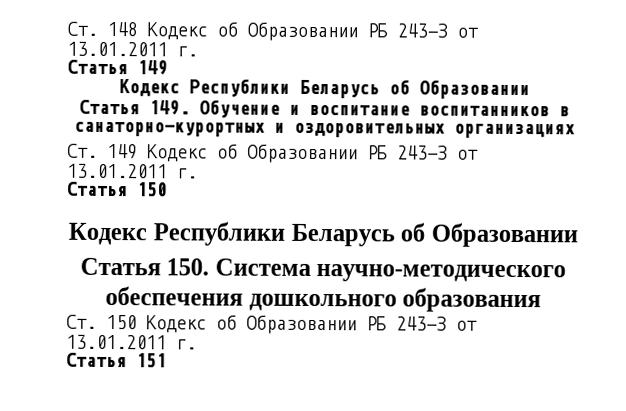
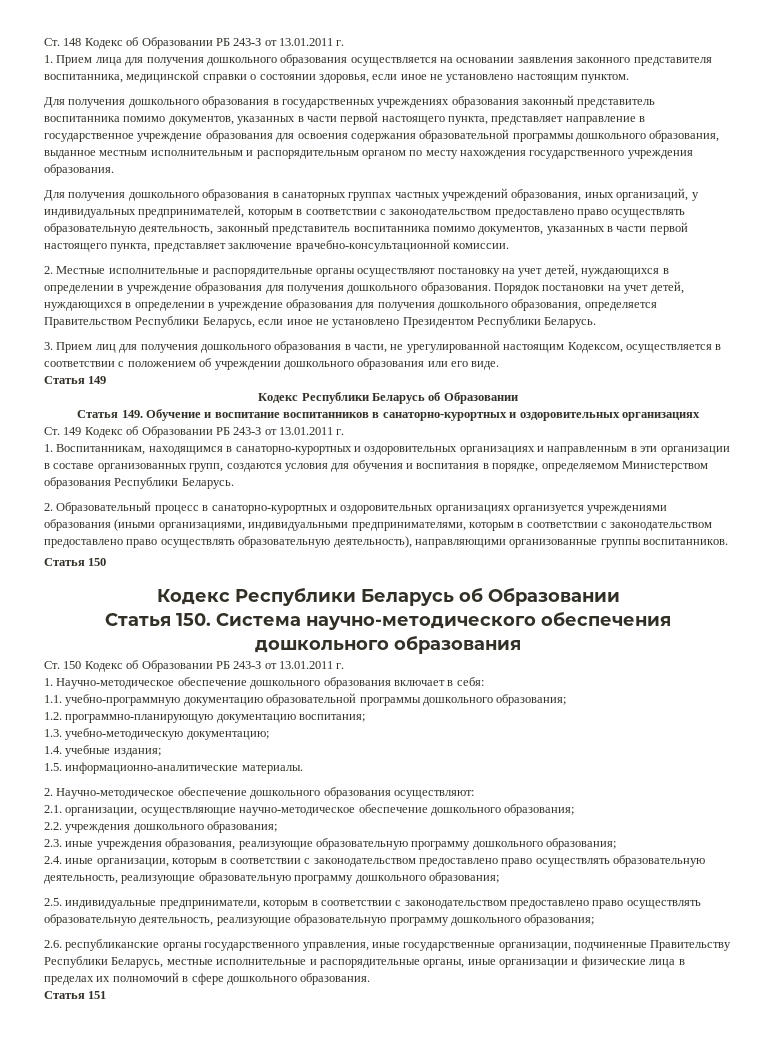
+ 1. Прием лица для получения дошкольного образования осуществляется на основании заявления законного представителя воспитанника, медицинской справки о состоянии здоровья, если иное не установлено настоящим пунктом.
+ Для получения дошкольного образования в государственных учреждениях образования законный представитель воспитанника помимо документов, указанных в части первой настоящего пункта, представляет направление в государственное учреждение образования для освоения содержания образовательной программы дошкольного образования, выданное местным исполнительным и распорядительным органом по месту нахождения государственного учреждения образования.
+ Для получения дошкольного образования в санаторных группах частных учреждений образования, иных организаций, у индивидуальных предпринимателей, которым в соответствии с законодательством предоставлено право осуществлять образовательную деятельность, законный представитель воспитанника помимо документов, указанных в части первой настоящего пункта, представляет заключение врачебно-консультационной комиссии.
+ 2. Местные исполнительные и распорядительные органы осуществляют постановку на учет детей, нуждающихся в определении в учреждение образования для получения дошкольного образования. Порядок постановки на учет детей, нуждающихся в определении в учреждение образования для получения дошкольного образования, определяется Правительством Республики Беларусь, если иное не установлено Президентом Республики Беларусь.
+ 3. Прием лиц для получения дошкольного образования в части, не урегулированной настоящим Кодексом, осуществляется в соответствии с положением об учреждении дошкольного образования или его виде.
+ 1. Воспитанникам, находящимся в санаторно-курортных и оздоровительных организациях и направленным в эти организации в составе организованных групп, создаются условия для обучения и воспитания в порядке, определяемом Министерством образования Республики Беларусь.
+ 2. Образовательный процесс в санаторно-курортных и оздоровительных организациях организуется учреждениями образования (иными организациями, индивидуальными предпринимателями, которым в соответствии с законодательством предоставлено право осуществлять образовательную деятельность), направляющими организованные группы воспитанников.
+ 1. Научно-методическое обеспечение дошкольного образования включает в себя:
+ 1.1. учебно-программную документацию образовательной программы дошкольного образования;
+ 1.2. программно-планирующую документацию воспитания;
+ 1.3. учебно-методическую документацию;
+ 1.4. учебные издания;
+ 1.5. информационно-аналитические материалы.
+ 2. Научно-методическое обеспечение дошкольного образования осуществляют:
+ 2.1. организации, осуществляющие научно-методическое обеспечение дошкольного образования;
+ 2.2. учреждения дошкольного образования;
+ 2.3. иные учреждения образования, реализующие образовательную программу дошкольного образования;
+ 2.4. иные организации, которым в соответствии с законодательством предоставлено право осуществлять образовательную деятельность, реализующие образовательную программу дошкольного образования;
+ 2.5. индивидуальные предприниматели, которым в соответствии с законодательством предоставлено право осуществлять образовательную деятельность, реализующие образовательную программу дошкольного образования;
+ 2.6. республиканские органы государственного управления, иные государственные организации, подчиненные Правительству Республики Беларусь, местные исполнительные и распорядительные органы, иные организации и физические лица в пределах их полномочий в сфере дошкольного образования.

